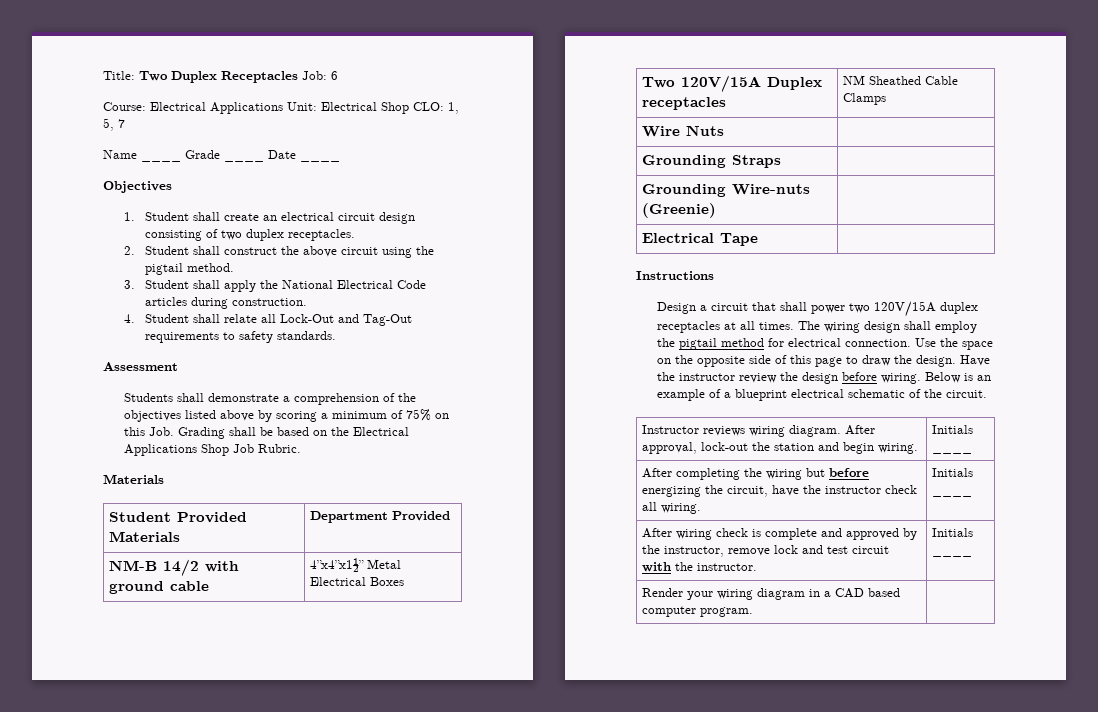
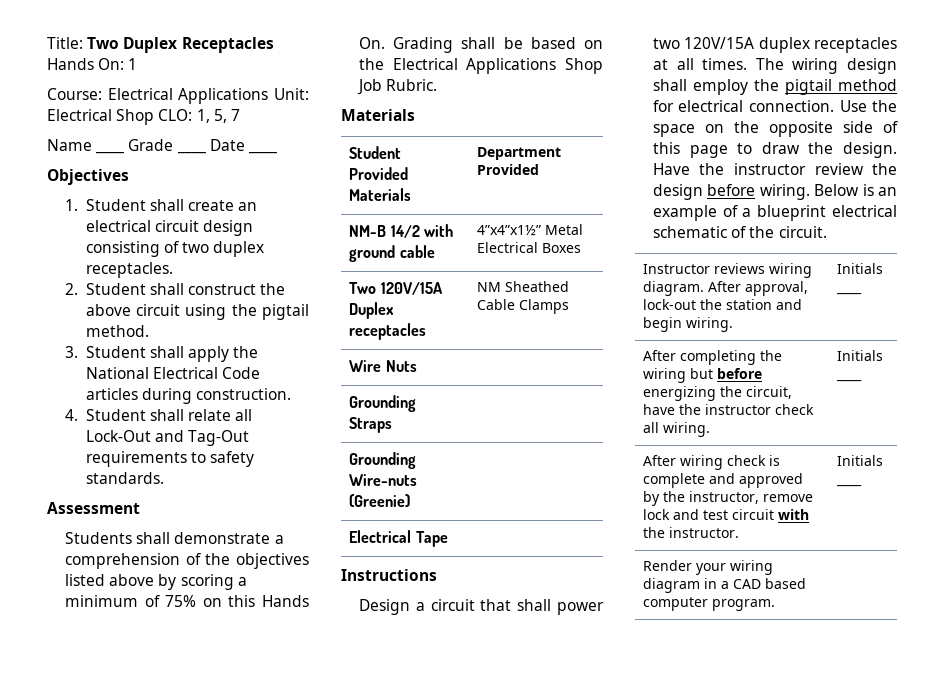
- Title: Two Duplex Receptacles Job: 6
+ Title: Two Duplex Receptacles Hands On: 1
- Students shall demonstrate a comprehension of the objectives listed above by scoring a minimum of 75% on this Job. Grading shall be based on the Electrical Applications Shop Job Rubric.
+ Students shall demonstrate a comprehension of the objectives listed above by scoring a minimum of 75% on this Hands On. Grading shall be based on the Electrical Applications Shop Job Rubric.

